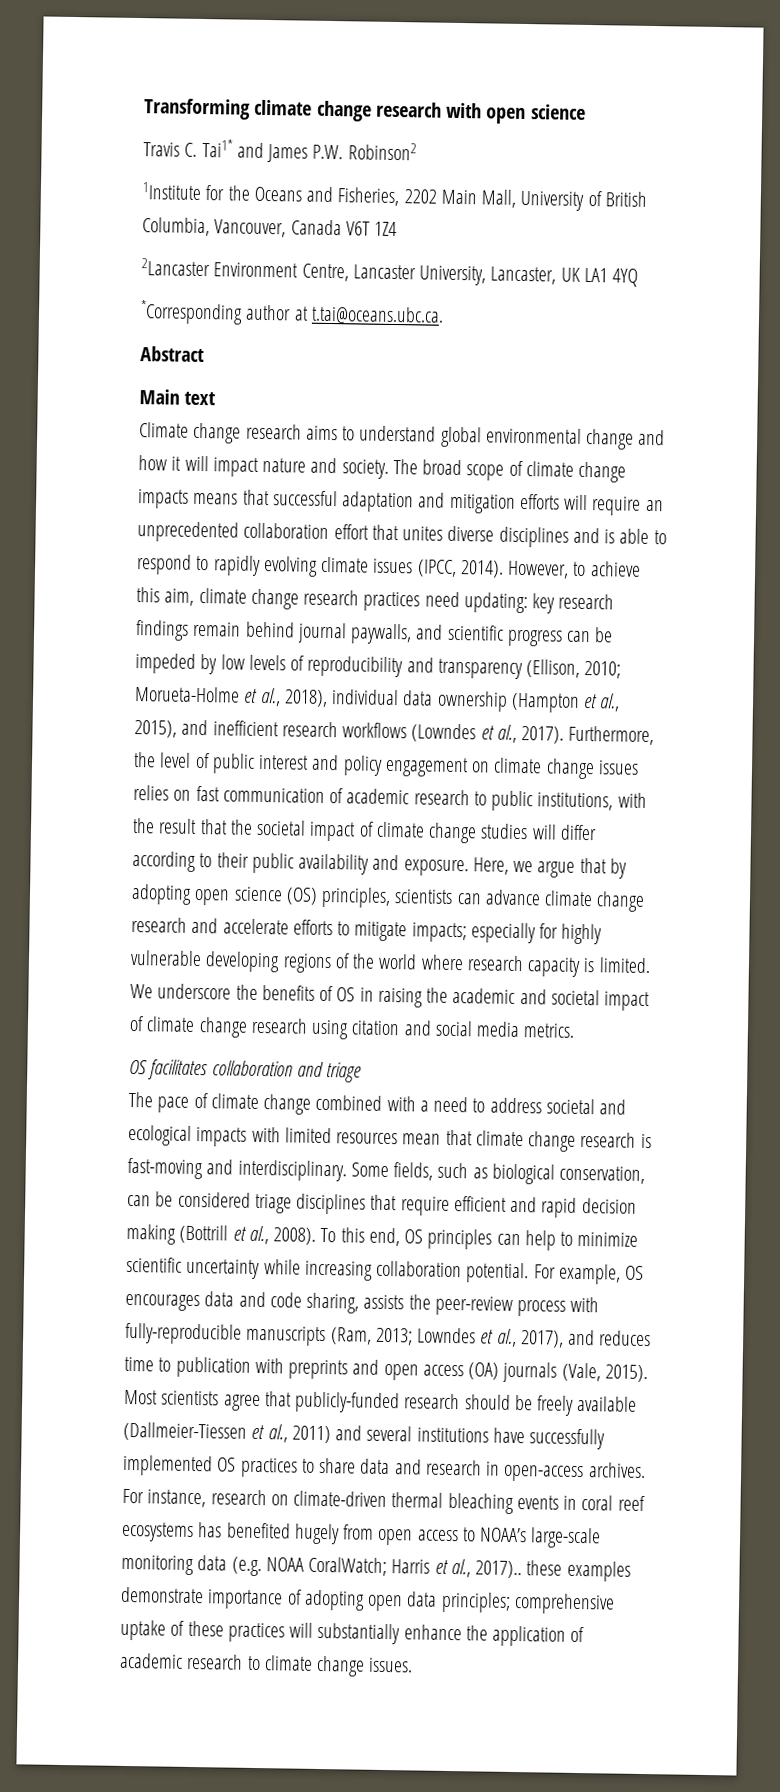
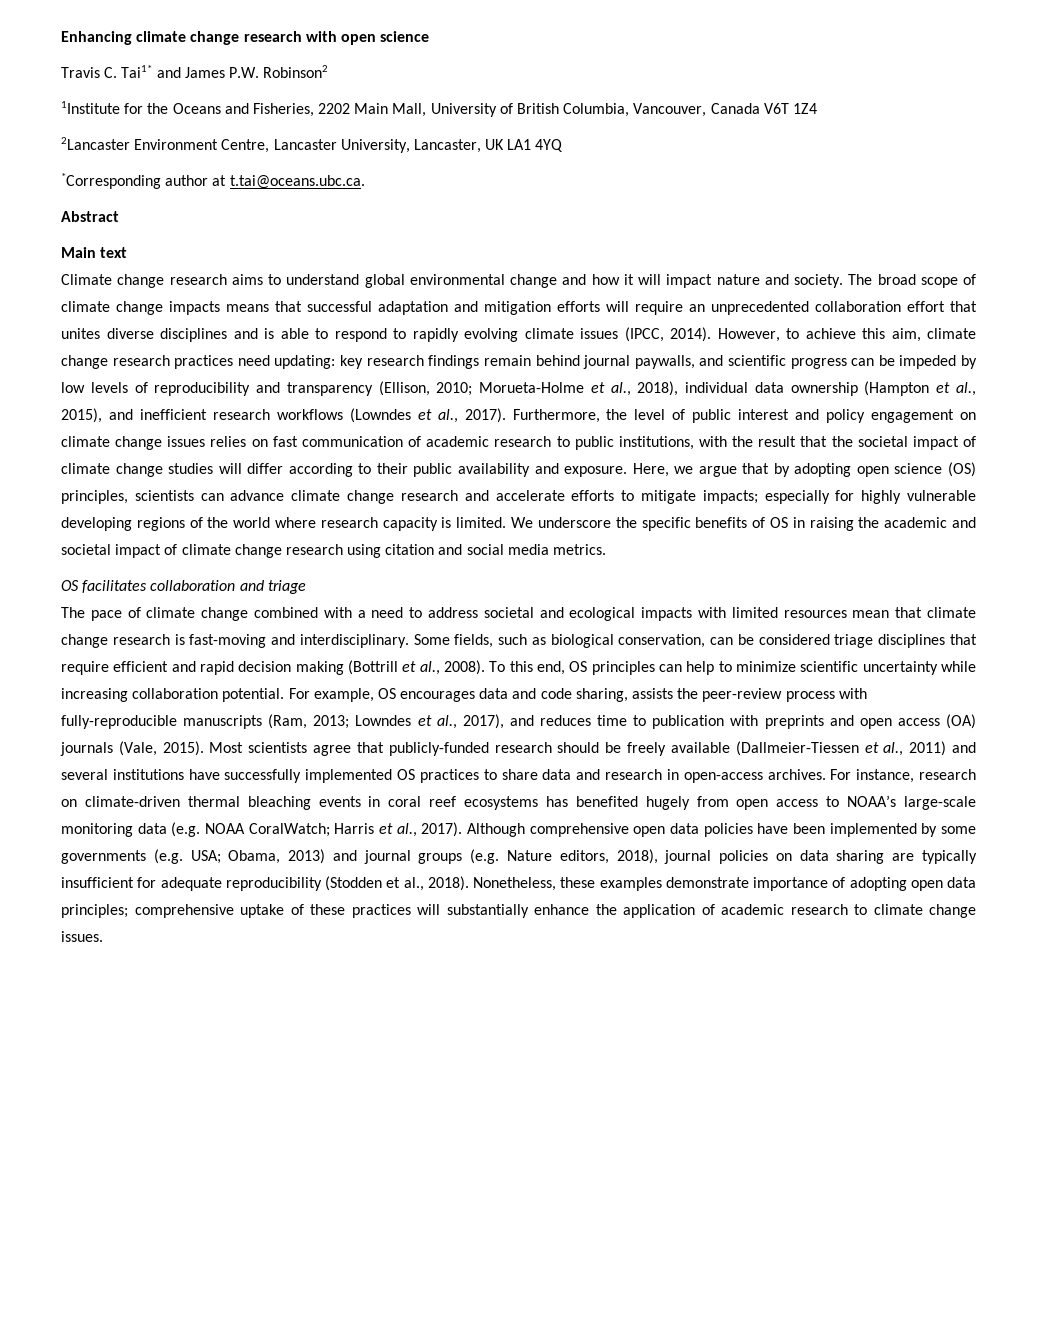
- Transforming climate change research with open science
+ Enhancing climate change research with open science
- We underscore the benefits of OS in raising the academic and societal impact of climate change research using citation and social media metrics.
+ We underscore the specific benefits of OS in raising the academic and societal impact of climate change research using citation and social media metrics.
- For instance, research on climate-driven thermal bleaching events in coral reef ecosystems has benefited hugely from open access to NOAA’s large-scale monitoring data (e.g. NOAA CoralWatch; Harris et al., 2017).. these examples demonstrate importance of adopting open data principles; comprehensive uptake of these practices will substantially enhance the application of academic research to climate change issues.
+ For instance, research on climate-driven thermal bleaching events in coral reef ecosystems has benefited hugely from open access to NOAA’s large-scale monitoring data (e.g. NOAA CoralWatch; Harris et al., 2017). Although comprehensive open data policies have been implemented by some governments (e.g. USA; Obama, 2013) and journal groups (e.g. Nature editors, 2018), journal policies on data sharing are typically insufficient for adequate reproducibility (Stodden et al., 2018). Nonetheless, these examples demonstrate importance of adopting open data principles; comprehensive uptake of these practices will substantially enhance the application of academic research to climate change issues.

